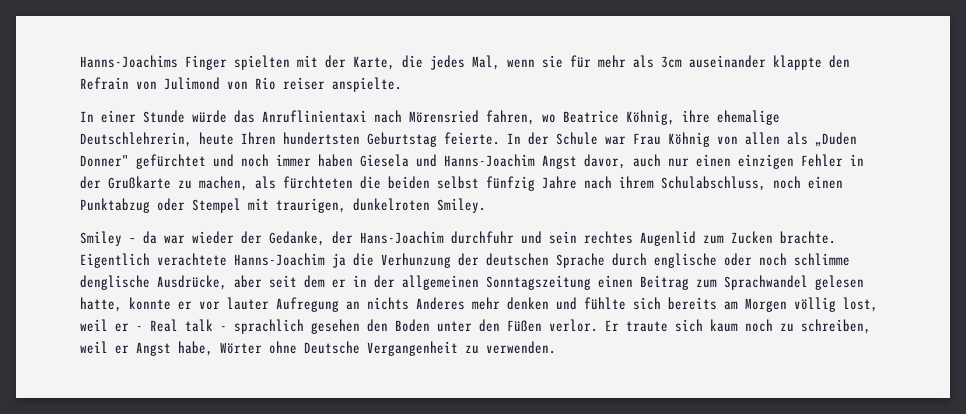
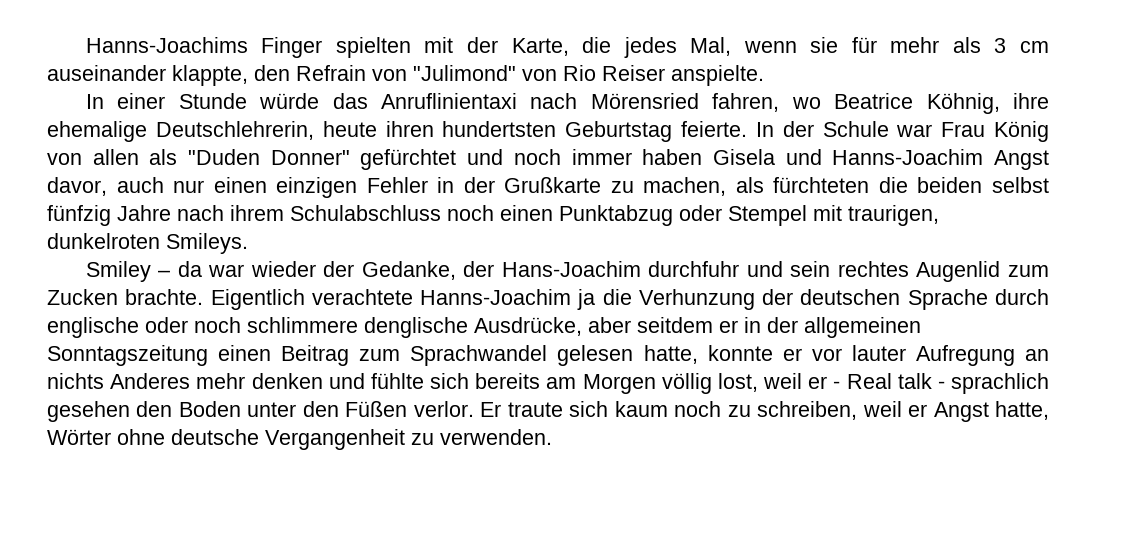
- Hanns-Joachims Finger spielten mit der Karte, die jedes Mal, wenn sie für mehr als 3cm auseinander klappte den Refrain von Julimond von Rio reiser anspielte.
+ Hanns-Joachims Finger spielten mit der Karte, die jedes Mal, wenn sie für mehr als 3 cm auseinander klappte, den Refrain von "Julimond" von Rio Reiser anspielte.
- In einer Stunde würde das Anruflinientaxi nach Mörensried fahren, wo Beatrice Köhnig, ihre ehemalige Deutschlehrerin, heute Ihren hundertsten Geburtstag feierte.
+ In einer Stunde würde das Anruflinientaxi nach Mörensried fahren, wo Beatrice Köhnig, ihre ehemalige Deutschlehrerin, heute ihren hundertsten Geburtstag feierte.
- In der Schule war Frau Köhnig von allen als „Duden Donner" gefürchtet und noch immer haben Giesela und Hanns-Joachim Angst davor, auch nur einen einzigen Fehler in der Grußkarte zu machen, als fürchteten die beiden selbst fünfzig Jahre nach ihrem Schulabschluss, noch einen Punktabzug oder Stempel mit traurigen, dunkelroten Smiley.
+ In der Schule war Frau König von allen als "Duden Donner" gefürchtet und noch immer haben Gisela und Hanns-Joachim Angst davor, auch nur einen einzigen Fehler in der Grußkarte zu machen, als fürchteten die beiden selbst fünfzig Jahre nach ihrem Schulabschluss noch einen Punktabzug oder Stempel mit traurigen, dunkelroten Smileys.
- Eigentlich verachtete Hanns-Joachim ja die Verhunzung der deutschen Sprache durch englische oder noch schlimme denglische Ausdrücke, aber seit dem er in der allgemeinen Sonntagszeitung einen Beitrag zum Sprachwandel gelesen hatte, konnte er vor lauter Aufregung an nichts Anderes mehr denken und fühlte sich bereits am Morgen völlig lost, weil er - Real talk - sprachlich gesehen den Boden unter den Füßen verlor.
+ Eigentlich verachtete Hanns-Joachim ja die Verhunzung der deutschen Sprache durch englische oder noch schlimmere denglische Ausdrücke, aber seitdem er in der allgemeinen Sonntagszeitung einen Beitrag zum Sprachwandel gelesen hatte, konnte er vor lauter Aufregung an nichts Anderes mehr denken und fühlte sich bereits am Morgen völlig lost, weil er - Real talk - sprachlich gesehen den Boden unter den Füßen verlor.
- Er traute sich kaum noch zu schreiben, weil er Angst habe, Wörter ohne Deutsche Vergangenheit zu verwenden.
+ Er traute sich kaum noch zu schreiben, weil er Angst hatte, Wörter ohne deutsche Vergangenheit zu verwenden.

